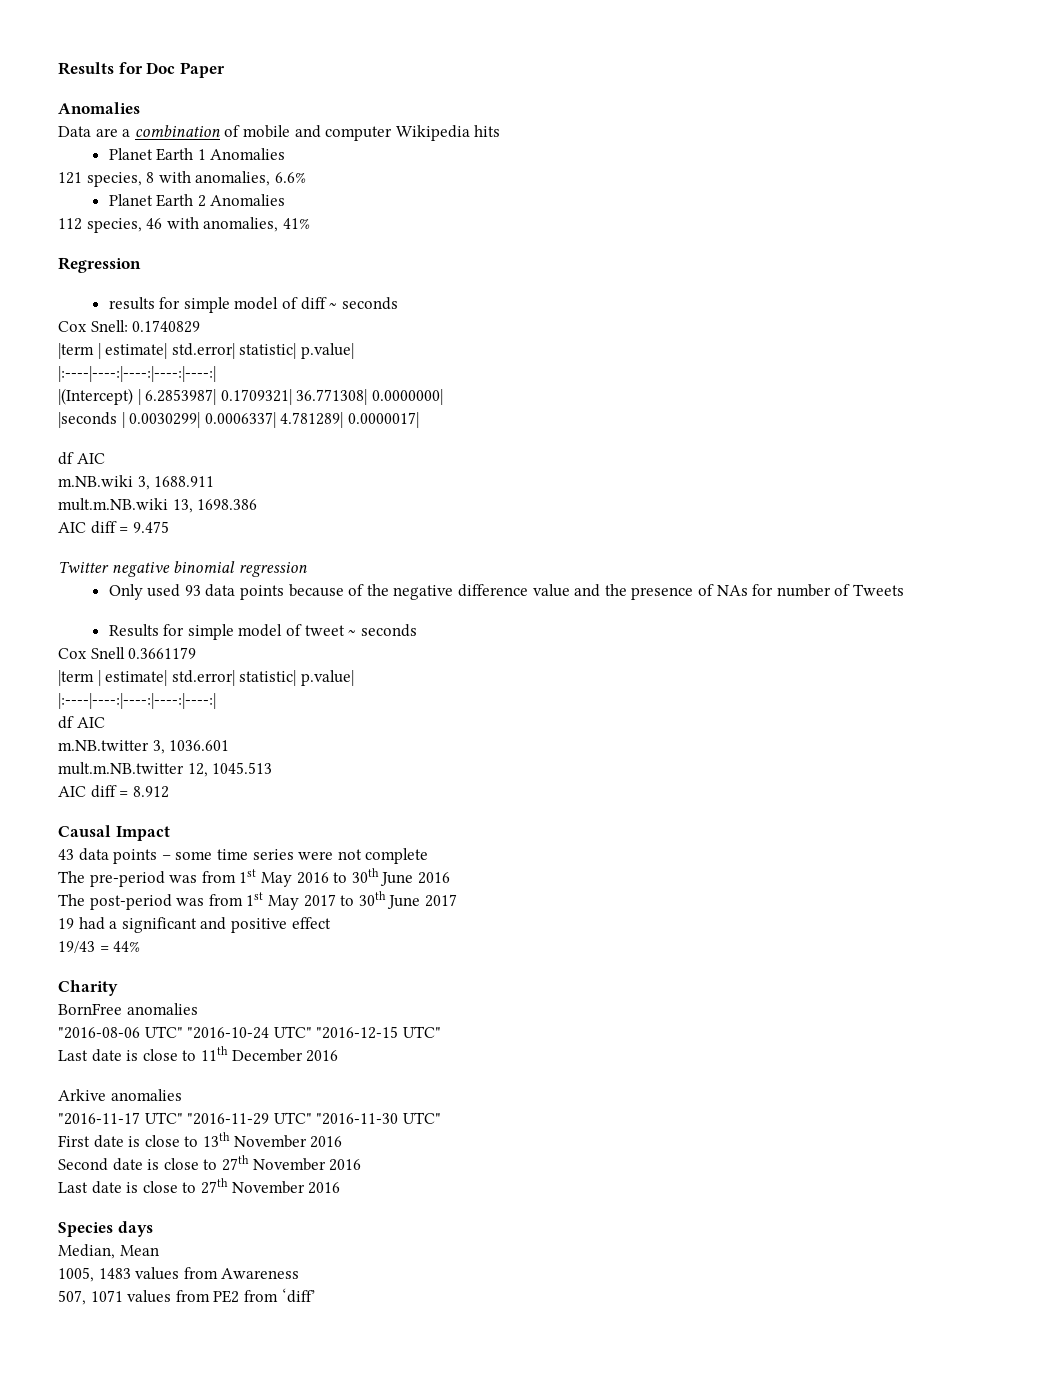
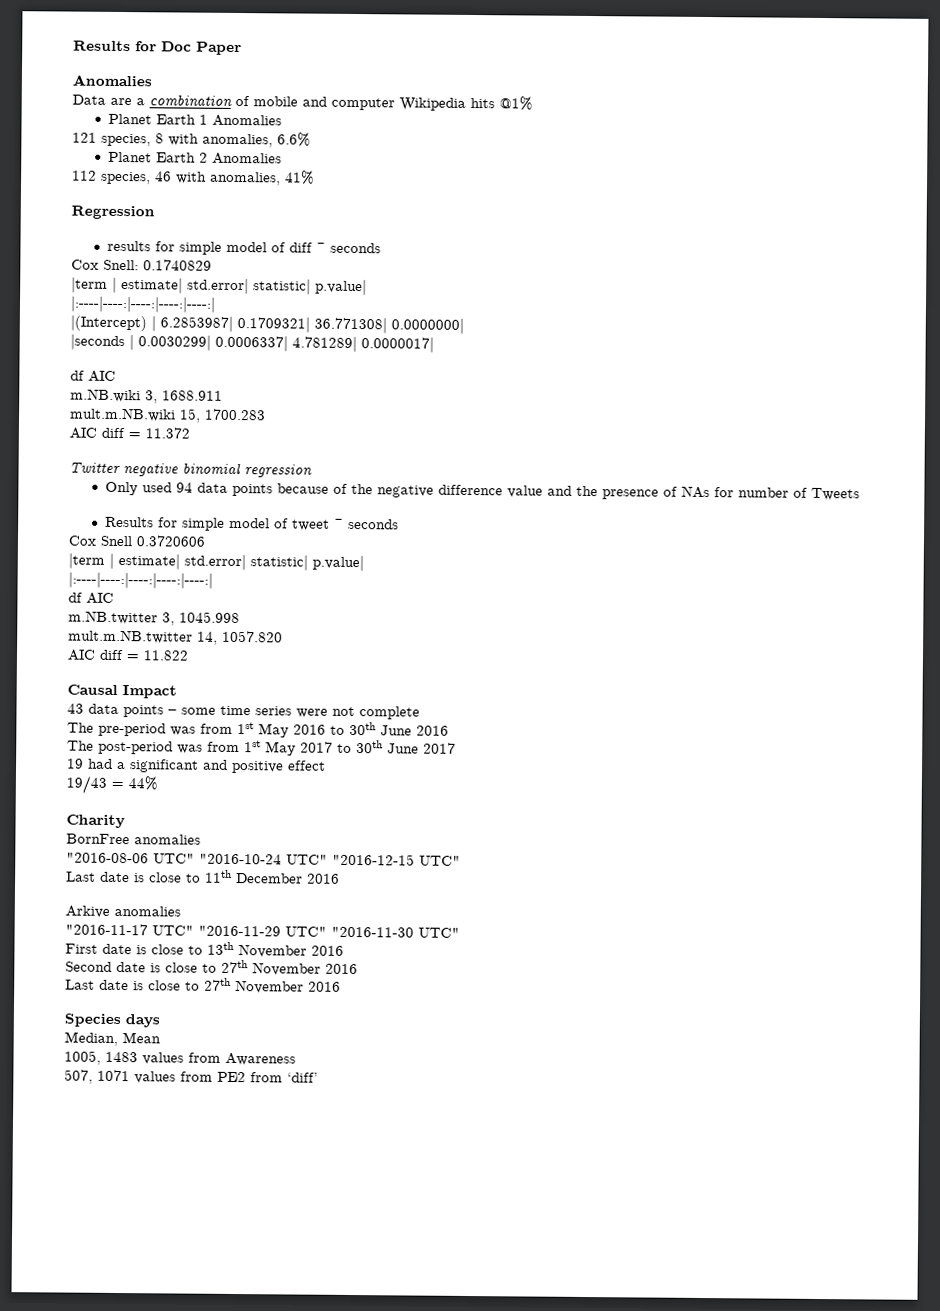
- Data are a combination of mobile and computer Wikipedia hits
+ Data are a combination of mobile and computer Wikipedia hits @1%
- mult.m.NB.wiki 13, 1698.386
- AIC diff = 9.475
+ mult.m.NB.wiki 15, 1700.283
+ AIC diff = 11.372
- Only used 93 data points because of the negative difference value and the presence of NAs for number of Tweets
+ Only used 94 data points because of the negative difference value and the presence of NAs for number of Tweets
- Cox Snell 0.3661179
+ Cox Snell 0.3720606
- m.NB.twitter 3, 1036.601
+ m.NB.twitter 3, 1045.998
- mult.m.NB.twitter 12, 1045.513
- AIC diff = 8.912
+ mult.m.NB.twitter 14, 1057.820
+ AIC diff = 11.822

